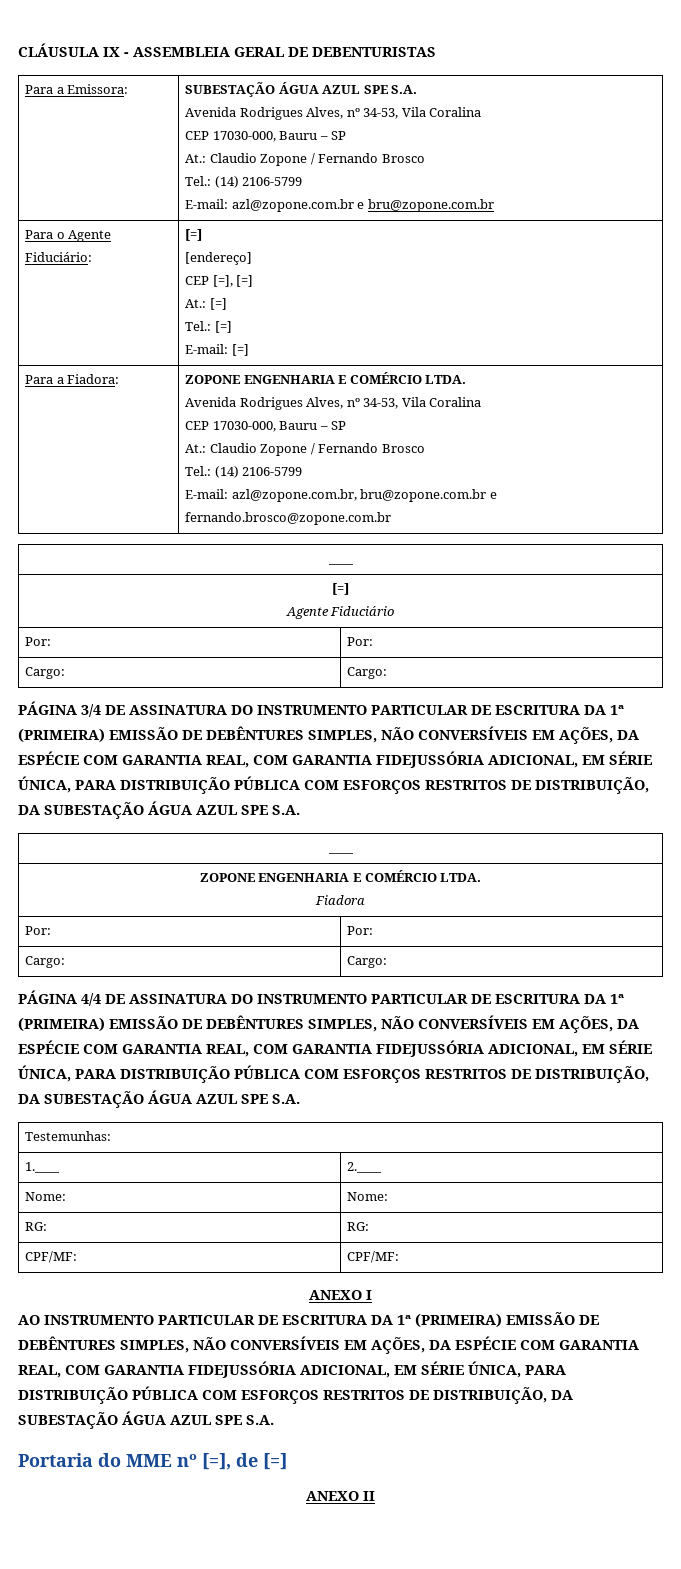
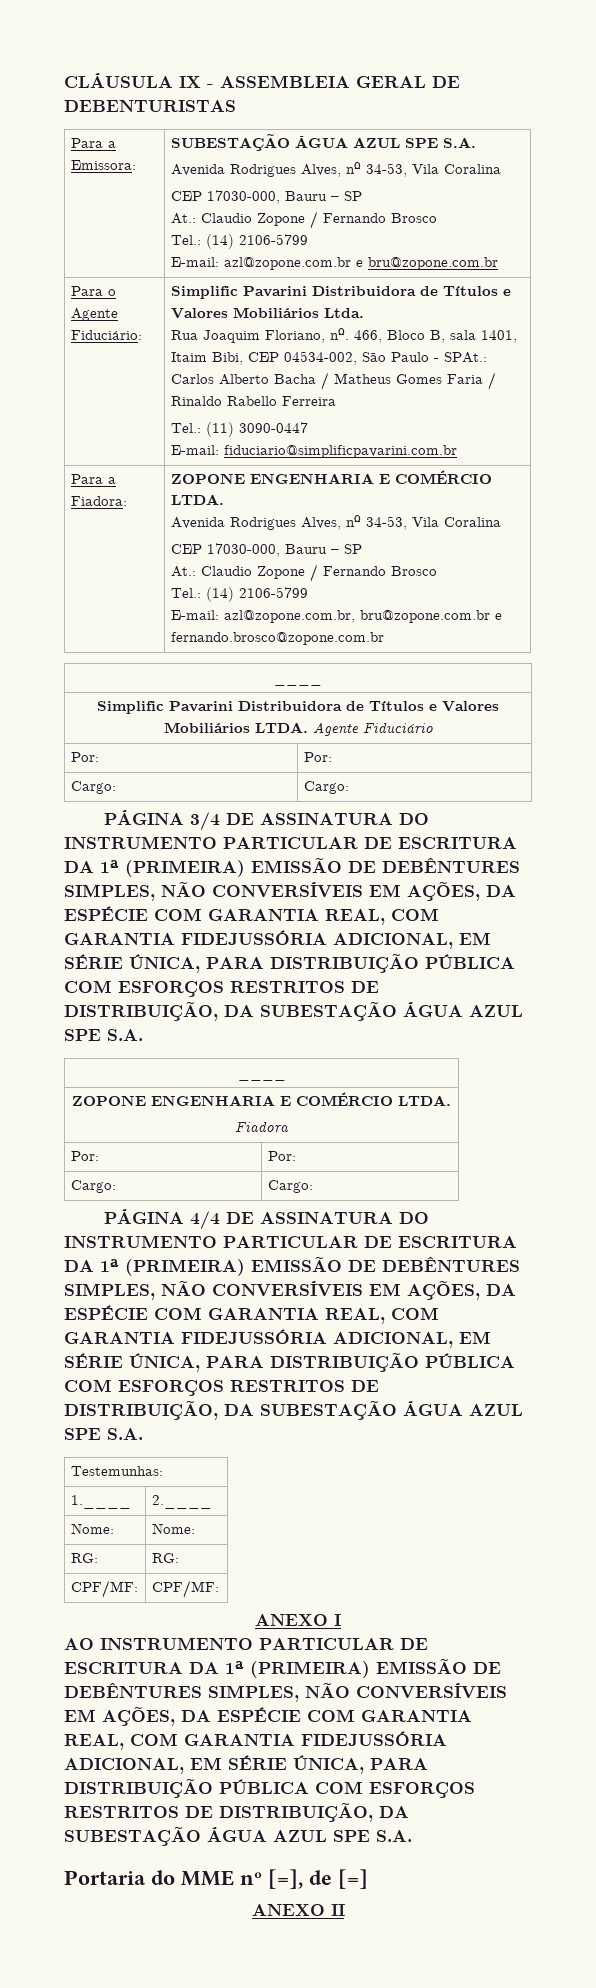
- Para o Agente Fiduciário: | [=]
- [endereço]
- CEP [=], [=]
- At.: [=]
- Tel.: [=]
- E-mail: [=]
+ Para o Agente Fiduciário: | Simplific Pavarini Distribuidora de Títulos e Valores Mobiliários Ltda.
+ Rua Joaquim Floriano, nº. 466, Bloco B, sala 1401, Itaim Bibi, CEP 04534-002, São Paulo - SPAt.: Carlos Alberto Bacha / Matheus Gomes Faria / Rinaldo Rabello Ferreira
+ Tel.: (11) 3090-0447
+ E-mail: fiduciario@simplificpavarini.com.br
  Para a Fiadora: | ZOPONE ENGENHARIA E COMÉRCIO LTDA.
  Avenida Rodrigues Alves, nº 34-53, Vila Coralina
  CEP 17030-000, Bauru – SP
  At.: Claudio Zopone / Fernando Brosco
  Tel.: (14) 2106-5799
  E-mail: azl@zopone.com.br, bru@zopone.com.br e fernando.brosco@zopone.com.br
  ____
- [=]
- Agente Fiduciário
+ Simplific Pavarini Distribuidora de Títulos e Valores Mobiliários LTDA. Agente Fiduciário

